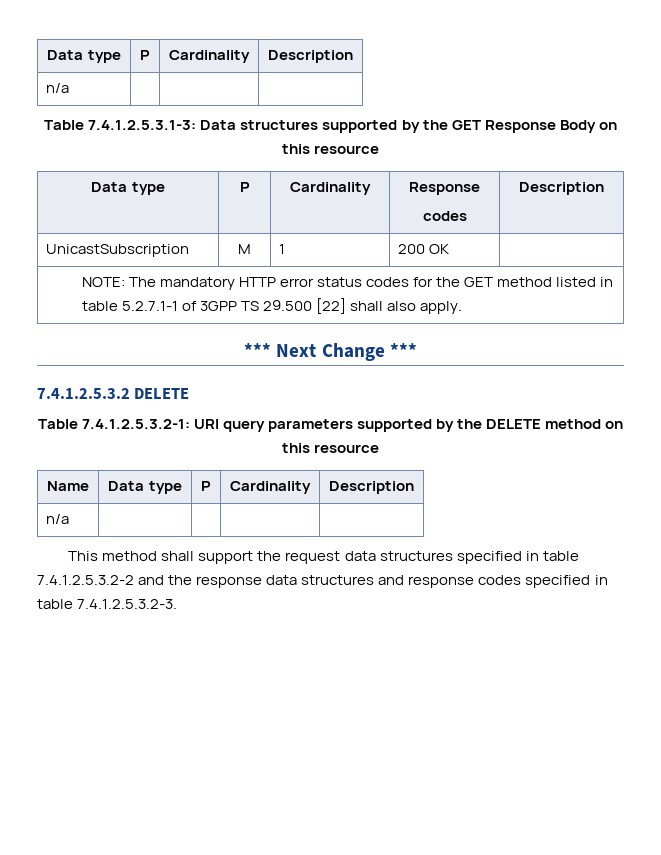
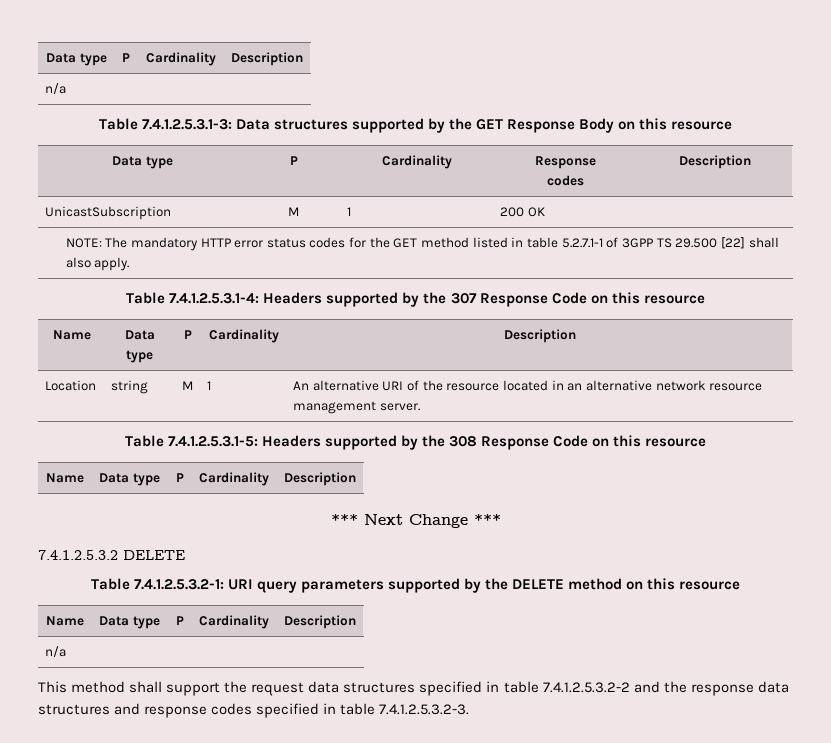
+ Table 7.4.1.2.5.3.1-4: Headers supported by the 307 Response Code on this resource
+ Name | Data type | P | Cardinality | Description
+ Location | string | M | 1 | An alternative URI of the resource located in an alternative network resource management server.
+ Table 7.4.1.2.5.3.1-5: Headers supported by the 308 Response Code on this resource
+ Name | Data type | P | Cardinality | Description

